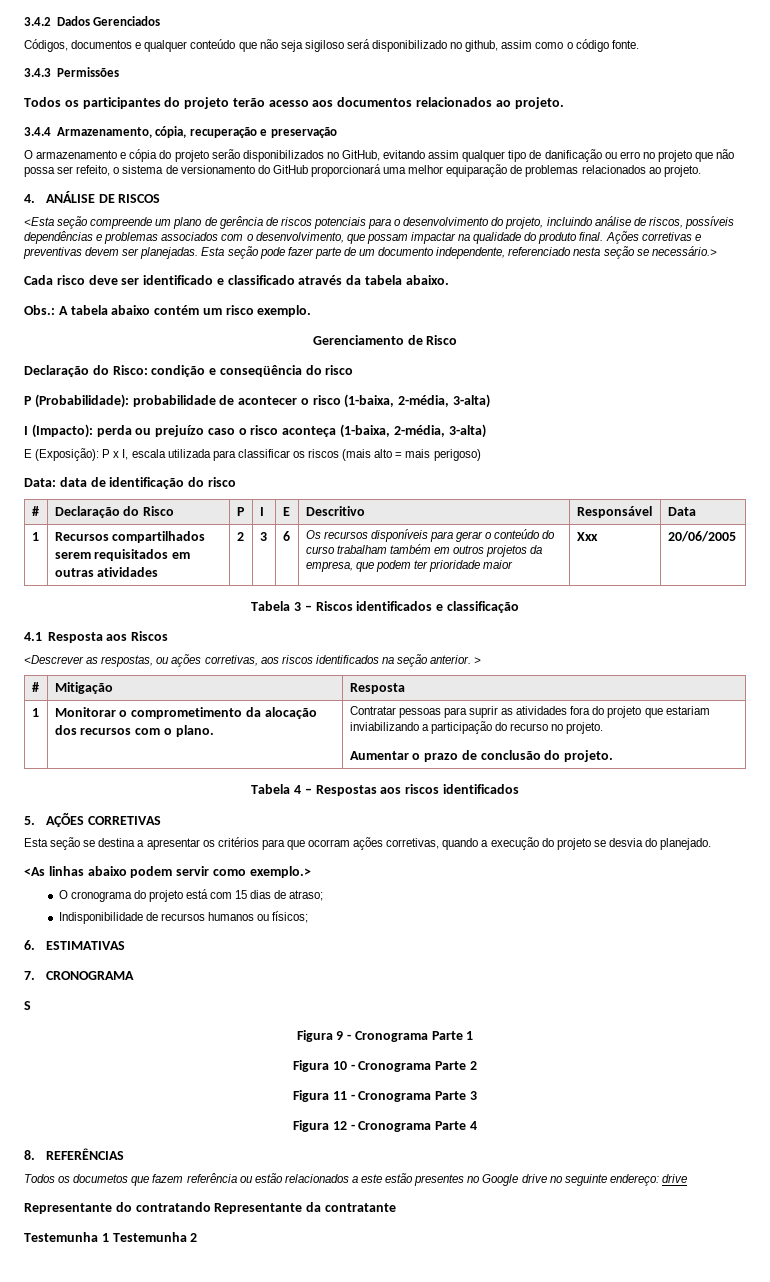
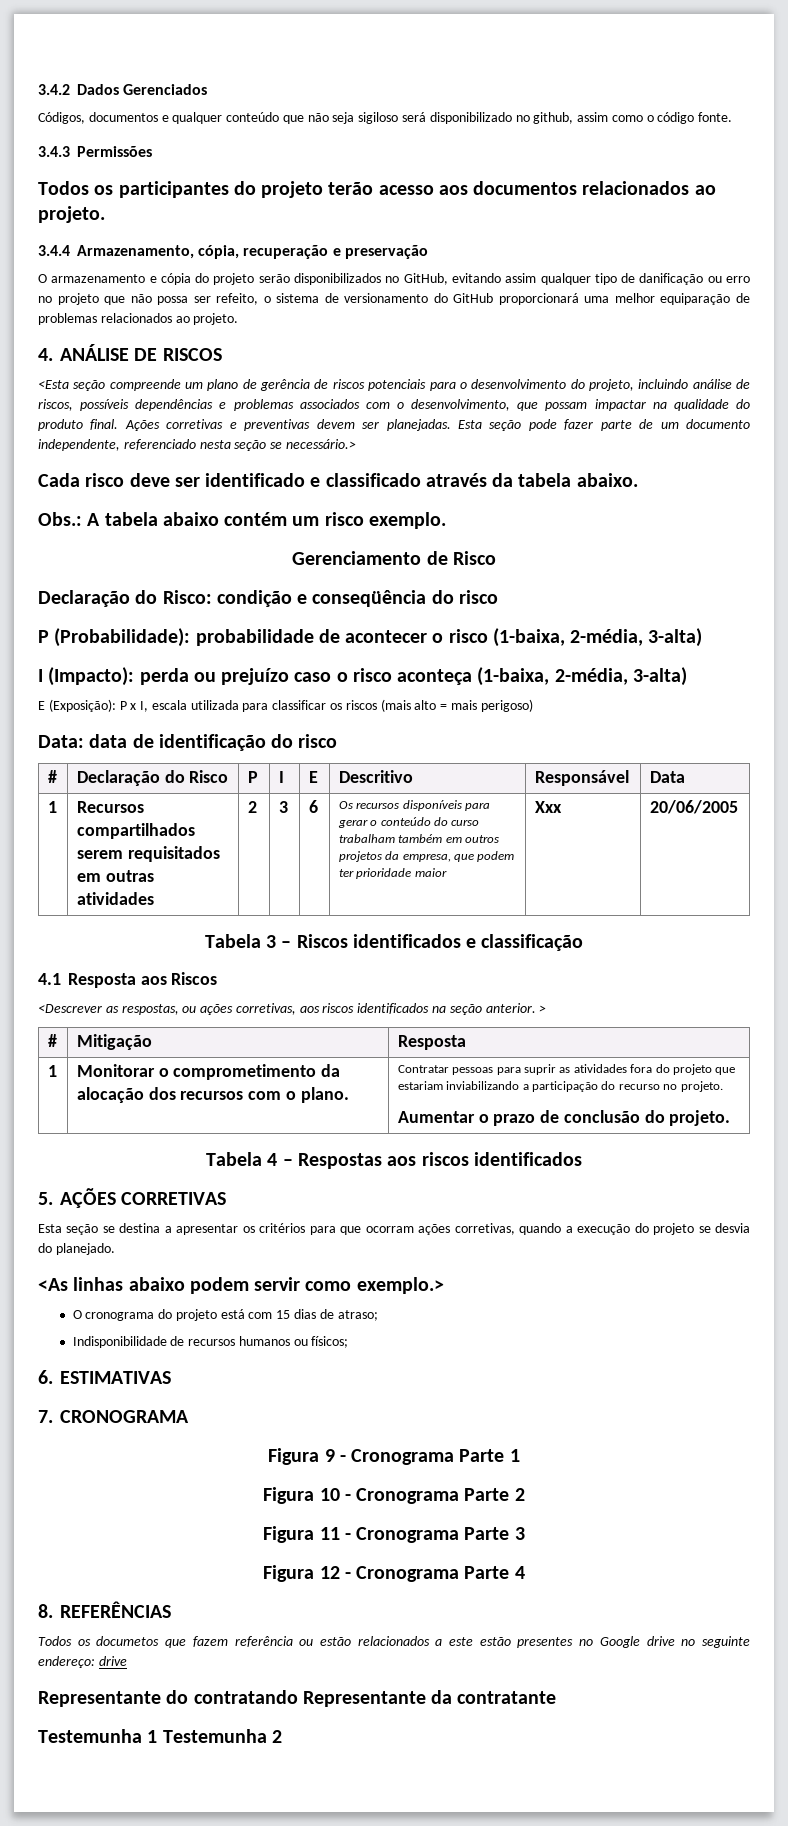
- S

